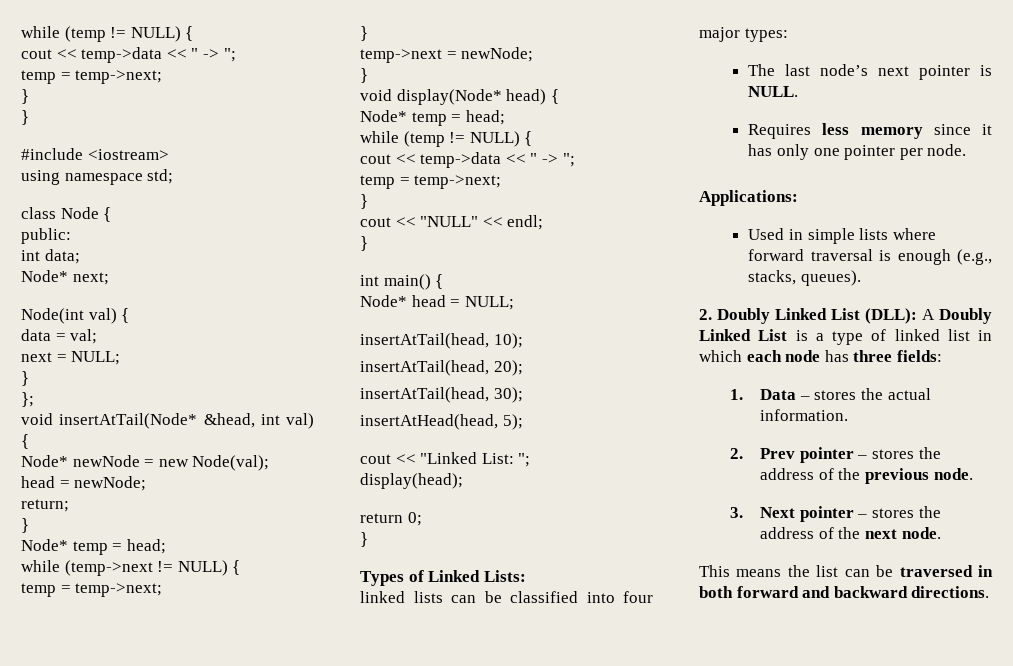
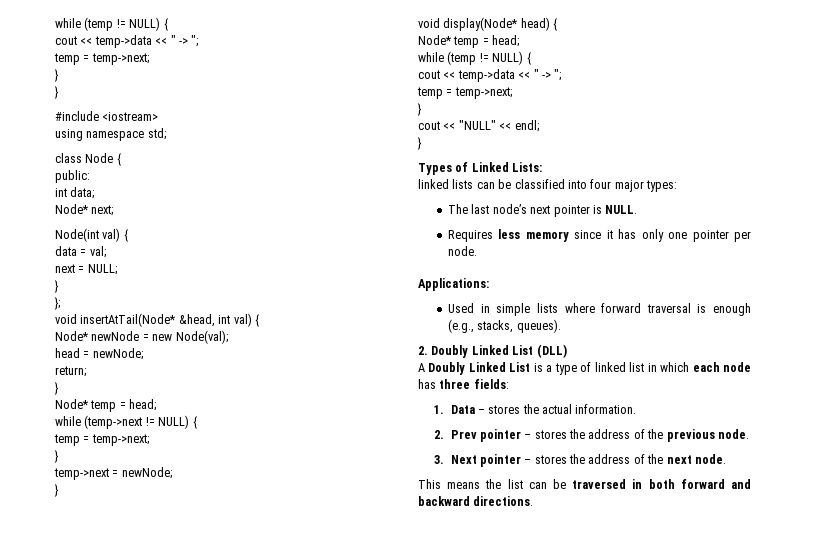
- int main() {
- Node* head = NULL;
- insertAtTail(head, 10);
- insertAtTail(head, 20);
- insertAtTail(head, 30);
- insertAtHead(head, 5);
- cout << "Linked List: ";
- display(head);
- return 0;
- }
- 2. Doubly Linked List (DLL): A Doubly Linked List is a type of linked list in which each node has three fields:
+ 2. Doubly Linked List (DLL)
+ A Doubly Linked List is a type of linked list in which each node has three fields:

